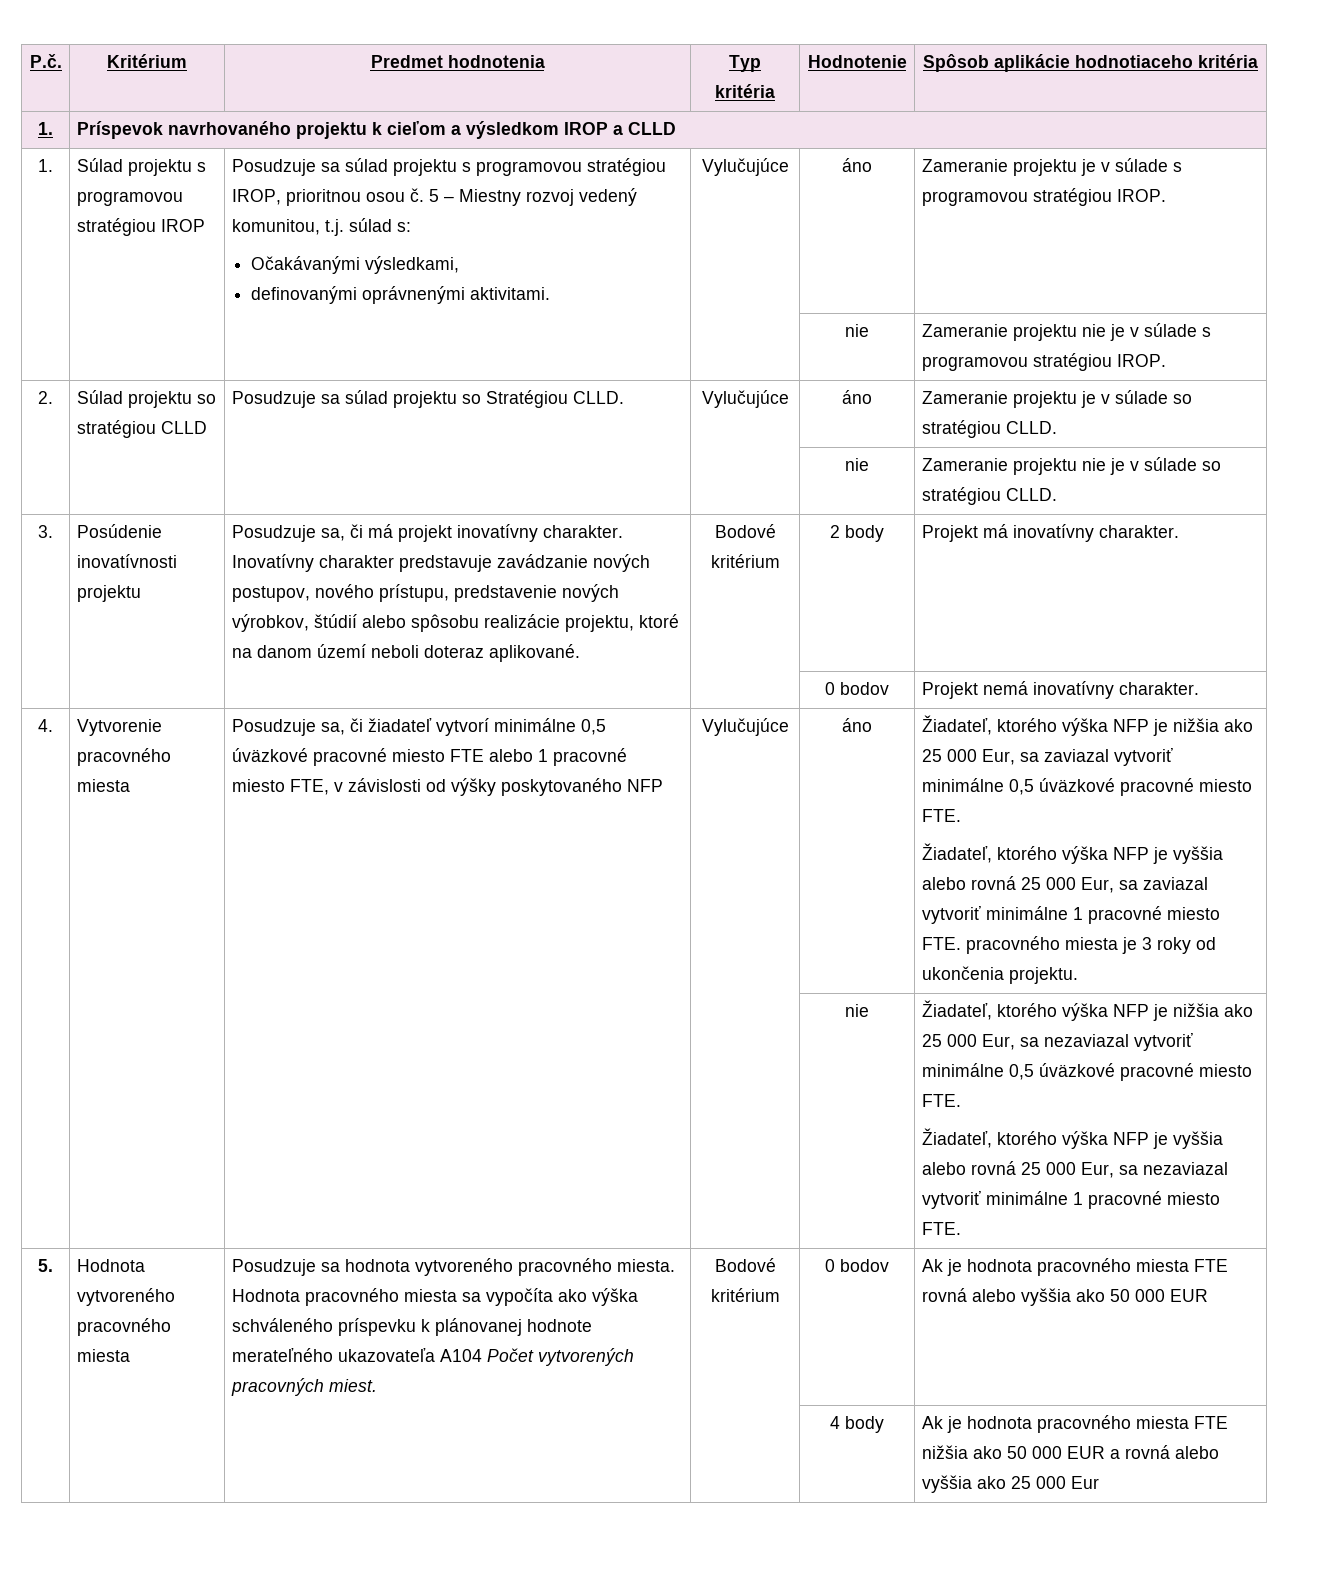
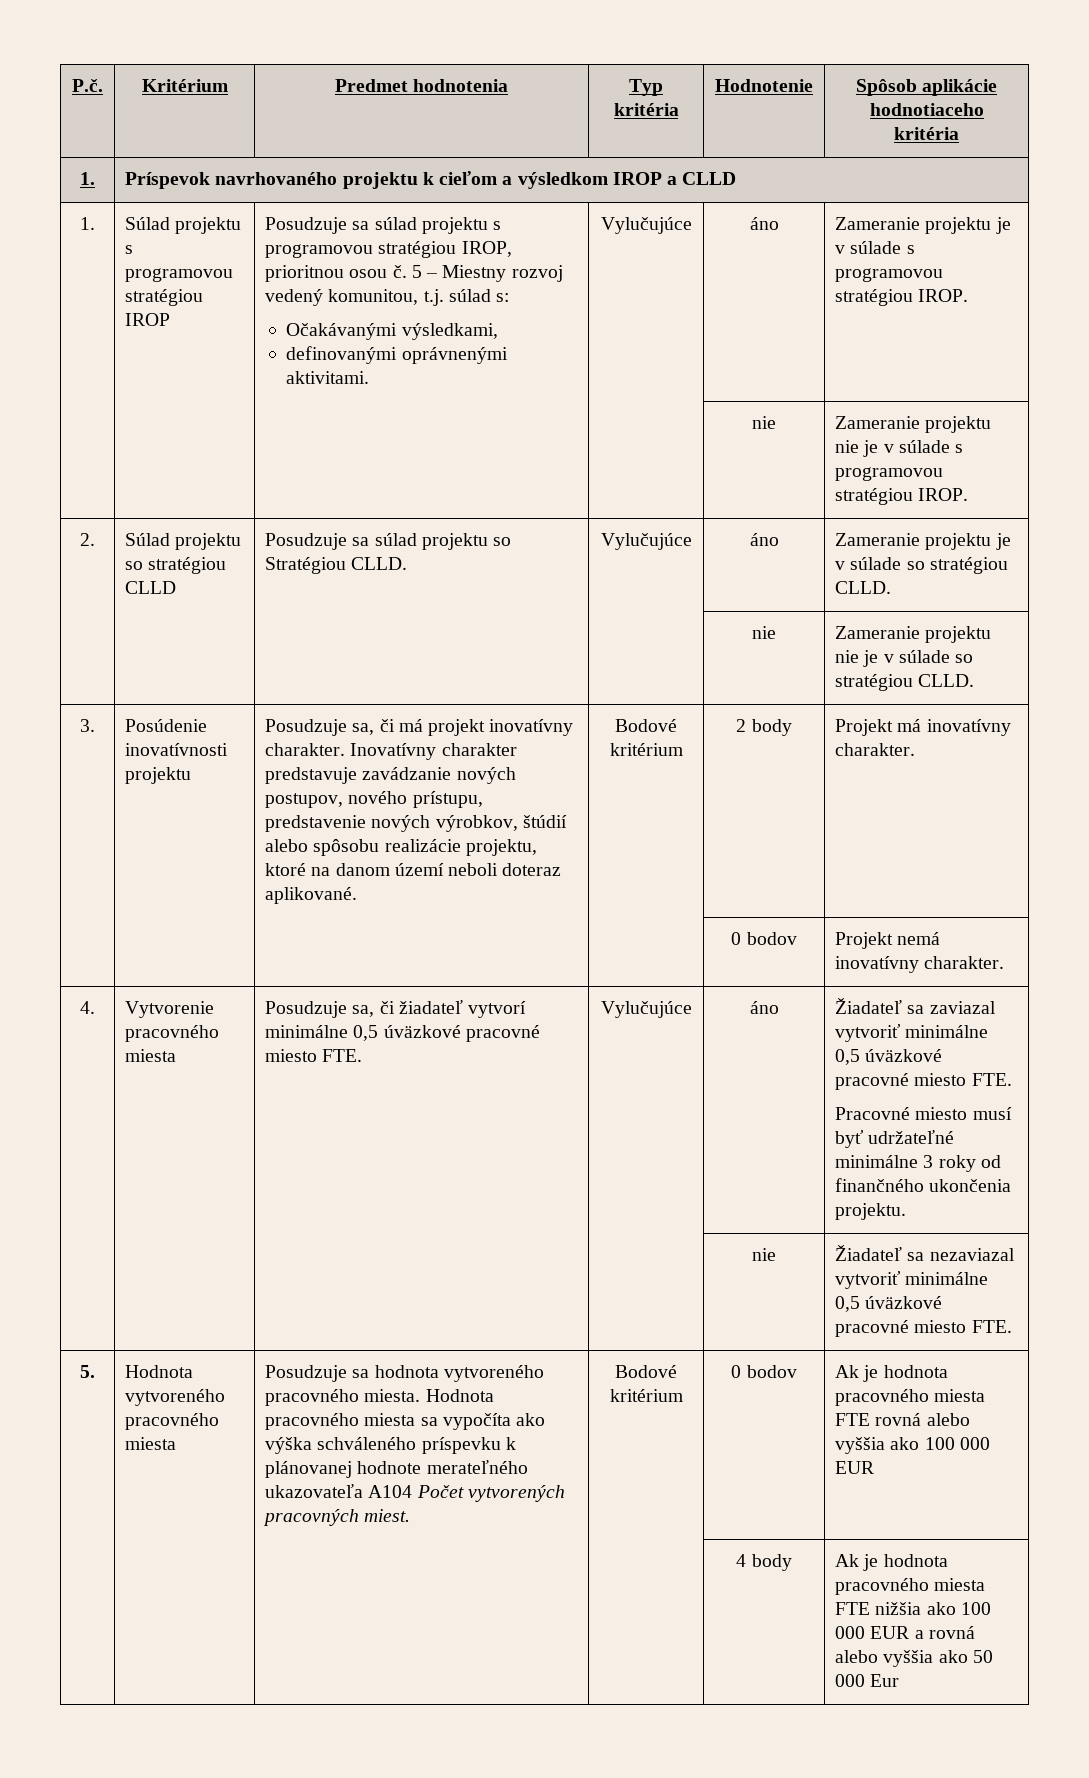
- Posudzuje sa, či žiadateľ vytvorí minimálne 0,5 úväzkové pracovné miesto FTE alebo 1 pracovné miesto FTE, v závislosti od výšky poskytovaného NFP | Vylučujúce | áno | Žiadateľ, ktorého výška NFP je nižšia ako 25 000 Eur, sa zaviazal vytvoriť minimálne 0,5 úväzkové pracovné miesto FTE.
+ Posudzuje sa, či žiadateľ vytvorí minimálne 0,5 úväzkové pracovné miesto FTE. | Vylučujúce | áno | Žiadateľ sa zaviazal vytvoriť minimálne 0,5 úväzkové pracovné miesto FTE.
- Žiadateľ, ktorého výška NFP je vyššia alebo rovná 25 000 Eur, sa zaviazal vytvoriť minimálne 1 pracovné miesto FTE. pracovného miesta je 3 roky od ukončenia projektu.
+ Pracovné miesto musí byť udržateľné minimálne 3 roky od finančného ukončenia projektu.
- | | | | nie | Žiadateľ, ktorého výška NFP je nižšia ako 25 000 Eur, sa nezaviazal vytvoriť minimálne 0,5 úväzkové pracovné miesto FTE.
- Žiadateľ, ktorého výška NFP je vyššia alebo rovná 25 000 Eur, sa nezaviazal vytvoriť minimálne 1 pracovné miesto FTE.
+ | | | | nie | Žiadateľ sa nezaviazal vytvoriť minimálne 0,5 úväzkové pracovné miesto FTE.
- Ak je hodnota pracovného miesta FTE rovná alebo vyššia ako 50 000 EUR
+ Ak je hodnota pracovného miesta FTE rovná alebo vyššia ako 100 000 EUR
- | | | | 4 body | Ak je hodnota pracovného miesta FTE nižšia ako 50 000 EUR a rovná alebo vyššia ako 25 000 Eur
+ | | | | 4 body | Ak je hodnota pracovného miesta FTE nižšia ako 100 000 EUR a rovná alebo vyššia ako 50 000 Eur

